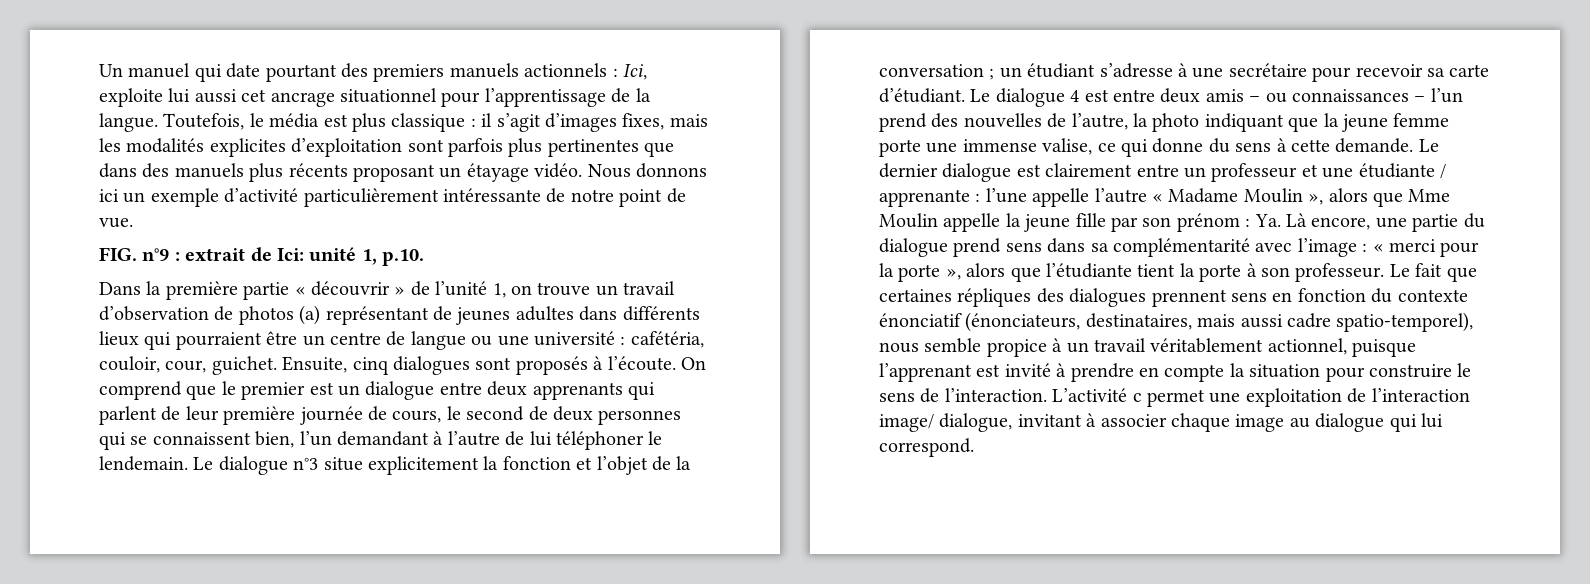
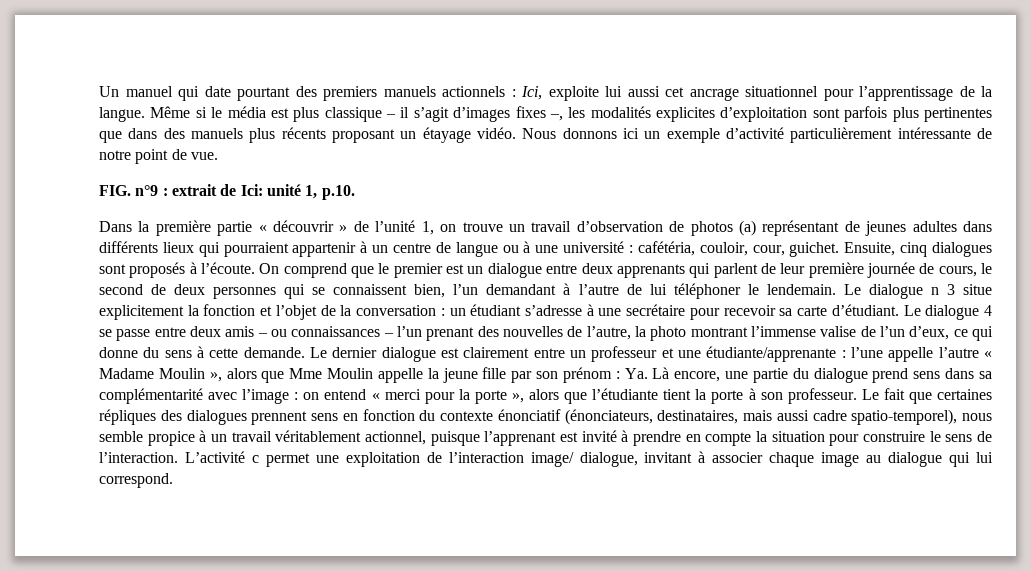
- Toutefois, le média est plus classique : il s’agit d’images fixes, mais les modalités explicites d’exploitation sont parfois plus pertinentes que dans des manuels plus récents proposant un étayage vidéo.
+ Même si le média est plus classique – il s’agit d’images fixes –, les modalités explicites d’exploitation sont parfois plus pertinentes que dans des manuels plus récents proposant un étayage vidéo.
- Dans la première partie « découvrir » de l’unité 1, on trouve un travail d’observation de photos (a) représentant de jeunes adultes dans différents lieux qui pourraient être un centre de langue ou une université : cafétéria, couloir, cour, guichet.
+ Dans la première partie « découvrir » de l’unité 1, on trouve un travail d’observation de photos (a) représentant de jeunes adultes dans différents lieux qui pourraient appartenir à un centre de langue ou à une université : cafétéria, couloir, cour, guichet.
- Le dialogue n°3 situe explicitement la fonction et l’objet de la conversation ; un étudiant s’adresse à une secrétaire pour recevoir sa carte d’étudiant.
+ Le dialogue n 3 situe explicitement la fonction et l’objet de la conversation : un étudiant s’adresse à une secrétaire pour recevoir sa carte d’étudiant.
- Le dialogue 4 est entre deux amis – ou connaissances – l’un prend des nouvelles de l’autre, la photo indiquant que la jeune femme porte une immense valise, ce qui donne du sens à cette demande.
+ Le dialogue 4 se passe entre deux amis – ou connaissances – l’un prenant des nouvelles de l’autre, la photo montrant l’immense valise de l’un d’eux, ce qui donne du sens à cette demande.
- Le dernier dialogue est clairement entre un professeur et une étudiante / apprenante : l’une appelle l’autre « Madame Moulin », alors que Mme Moulin appelle la jeune fille par son prénom : Ya. Là encore, une partie du dialogue prend sens dans sa complémentarité avec l’image : « merci pour la porte », alors que l’étudiante tient la porte à son professeur.
+ Le dernier dialogue est clairement entre un professeur et une étudiante/apprenante : l’une appelle l’autre « Madame Moulin », alors que Mme Moulin appelle la jeune fille par son prénom : Ya. Là encore, une partie du dialogue prend sens dans sa complémentarité avec l’image : on entend « merci pour la porte », alors que l’étudiante tient la porte à son professeur.

